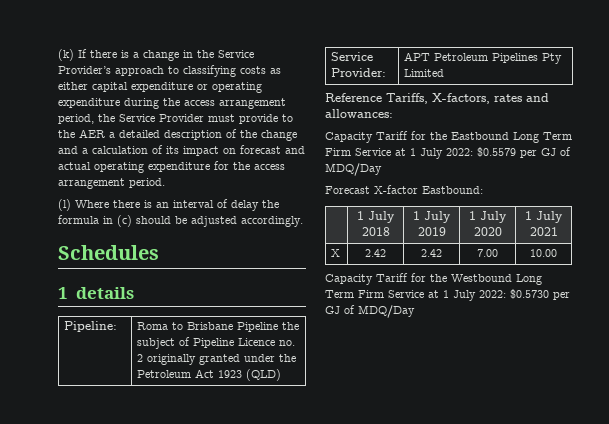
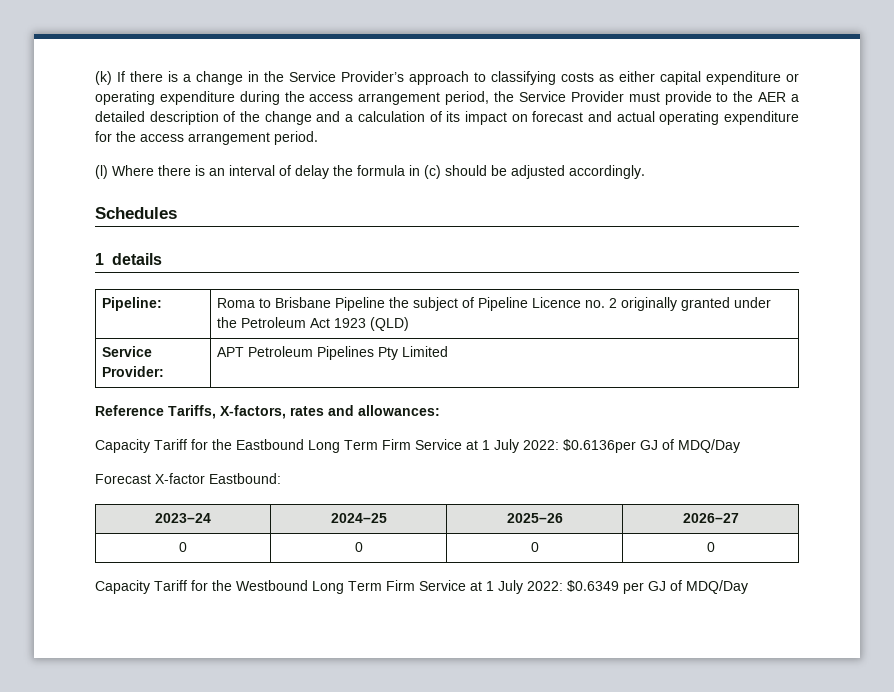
- Capacity Tariff for the Eastbound Long Term Firm Service at 1 July 2022: $0.5579 per GJ of MDQ/Day
+ Capacity Tariff for the Eastbound Long Term Firm Service at 1 July 2022: $0.6136per GJ of MDQ/Day
- | 1 July 2018 | 1 July 2019 | 1 July 2020 | 1 July 2021
- X | 2.42 | 2.42 | 7.00 | 10.00
+ 2023–24 | 2024–25 | 2025–26 | 2026–27
+ 0 | 0 | 0 | 0
- Capacity Tariff for the Westbound Long Term Firm Service at 1 July 2022: $0.5730 per GJ of MDQ/Day
+ Capacity Tariff for the Westbound Long Term Firm Service at 1 July 2022: $0.6349 per GJ of MDQ/Day

